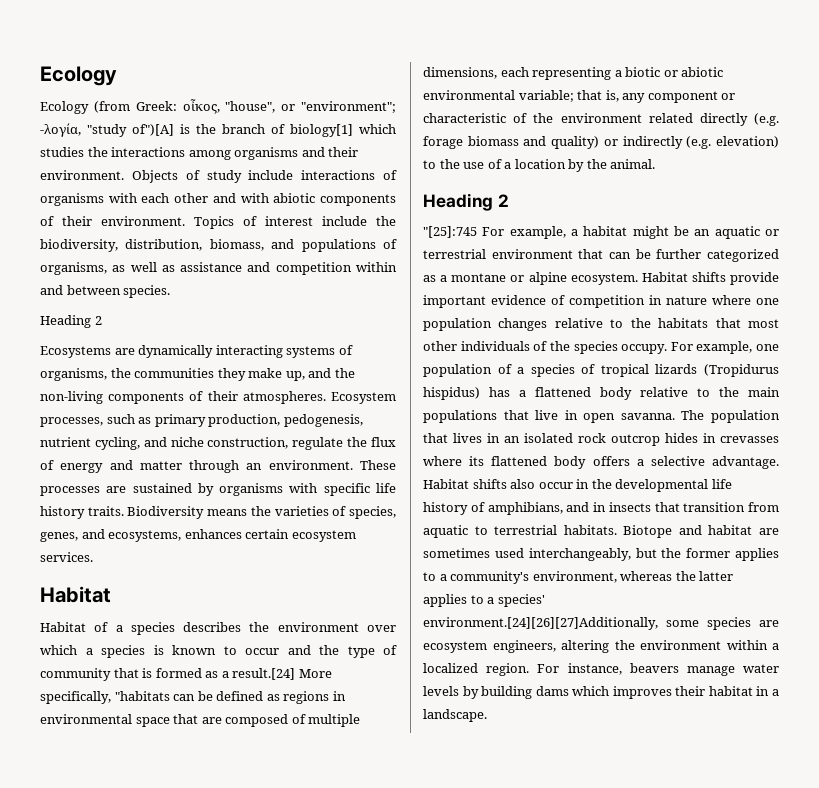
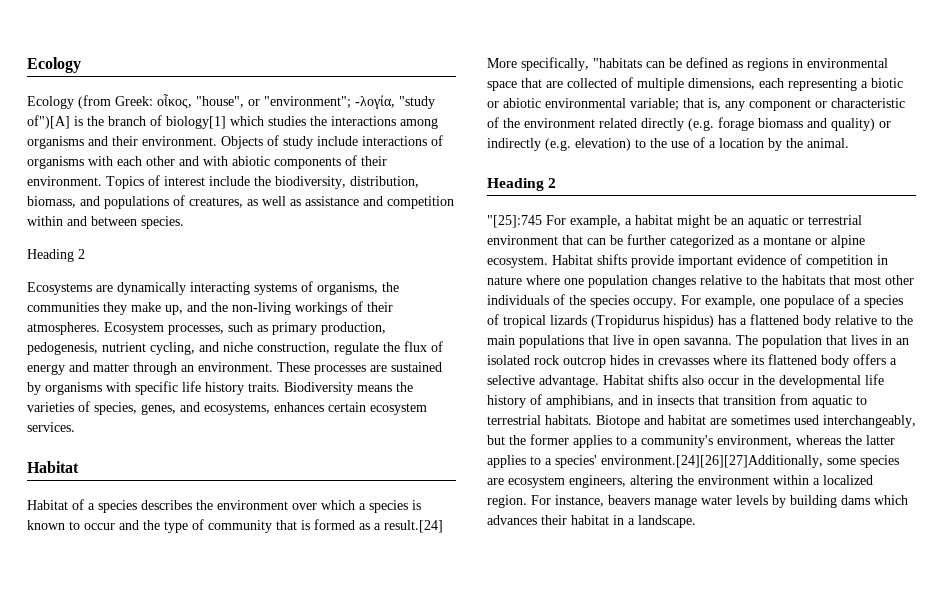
- Topics of interest include the biodiversity, distribution, biomass, and populations of organisms, as well as assistance and competition within and between species.
+ Topics of interest include the biodiversity, distribution, biomass, and populations of creatures, as well as assistance and competition within and between species.
- Ecosystems are dynamically interacting systems of organisms, the communities they make up, and the non-living components of their atmospheres.
+ Ecosystems are dynamically interacting systems of organisms, the communities they make up, and the non-living workings of their atmospheres.
- Habitat of a species describes the environment over which a species is known to occur and the type of community that is formed as a result.[24] More specifically, "habitats can be defined as regions in environmental space that are composed of multiple dimensions, each representing a biotic or abiotic environmental variable;
+ Habitat of a species describes the environment over which a species is known to occur and the type of community that is formed as a result.[24] More specifically, "habitats can be defined as regions in environmental space that are collected of multiple dimensions, each representing a biotic or abiotic environmental variable;
- For example, one population of a species of tropical lizards (Tropidurus hispidus) has a flattened body relative to the main populations that live in open savanna.
+ For example, one populace of a species of tropical lizards (Tropidurus hispidus) has a flattened body relative to the main populations that live in open savanna.
- For instance, beavers manage water levels by building dams which improves their habitat in a landscape.
+ For instance, beavers manage water levels by building dams which advances their habitat in a landscape.

